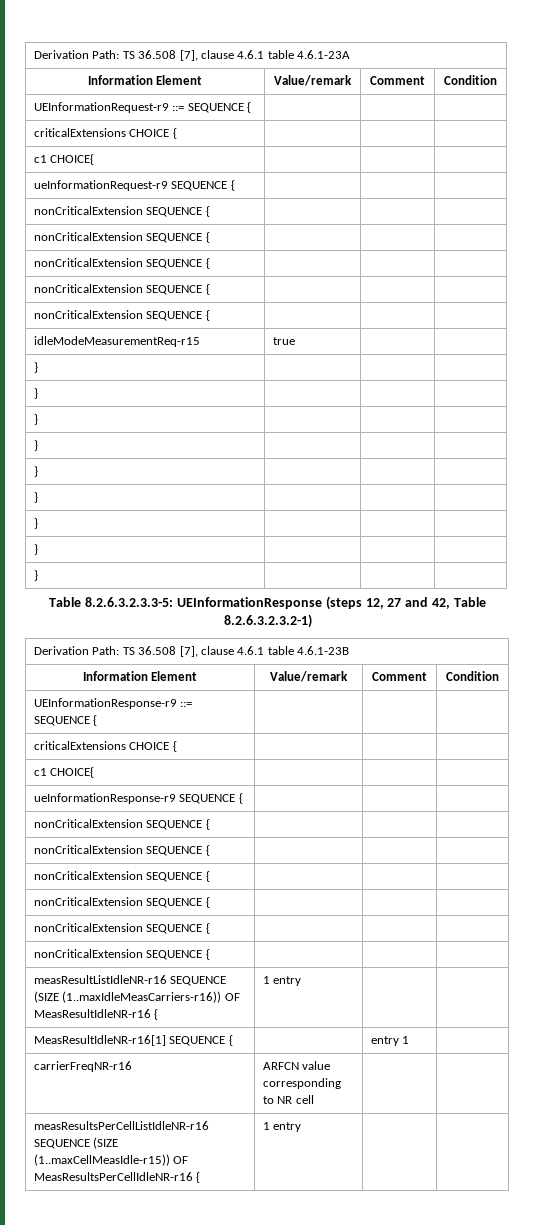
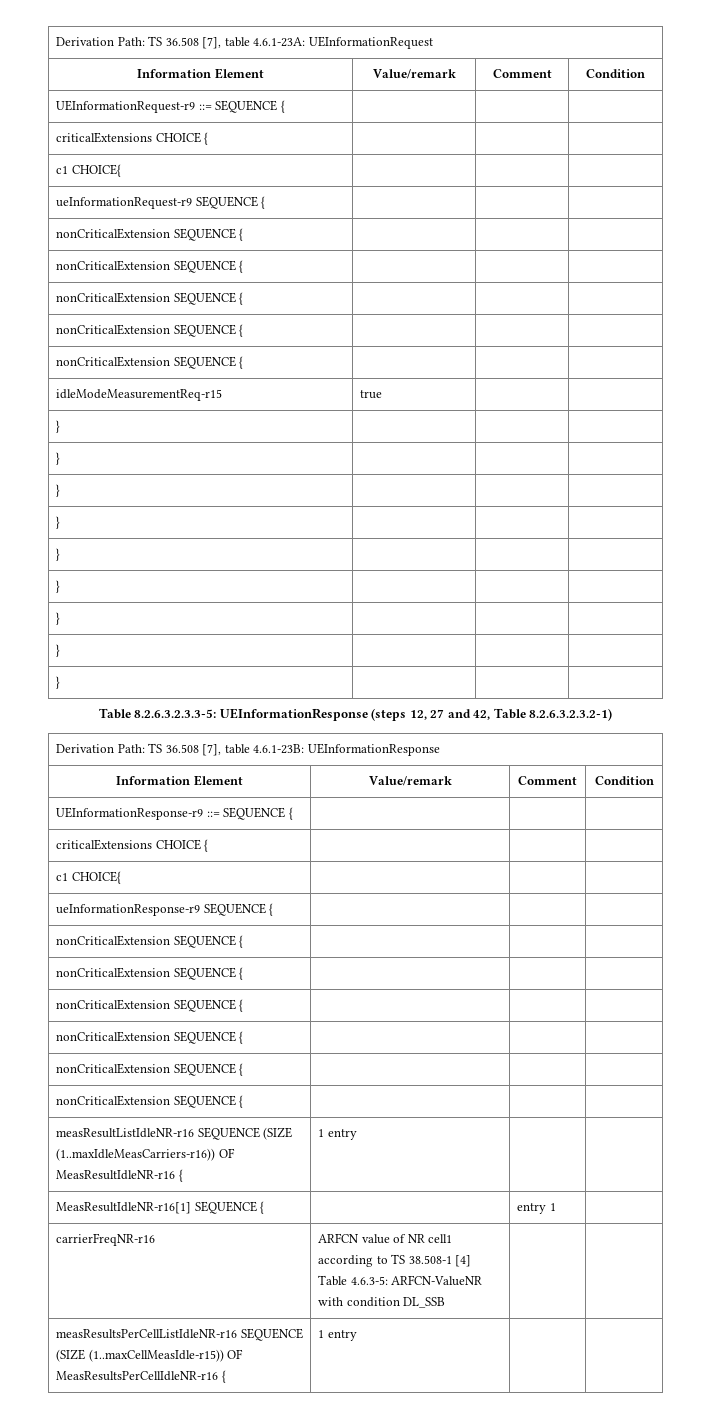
- Derivation Path: TS 36.508 [7], clause 4.6.1 table 4.6.1-23A
+ Derivation Path: TS 36.508 [7], table 4.6.1-23A: UEInformationRequest
- Derivation Path: TS 36.508 [7], clause 4.6.1 table 4.6.1-23B
+ Derivation Path: TS 36.508 [7], table 4.6.1-23B: UEInformationResponse
- carrierFreqNR-r16 | ARFCN value corresponding to NR cell | |
+ carrierFreqNR-r16 | ARFCN value of NR cell1 according to TS 38.508-1 [4] Table 4.6.3-5: ARFCN-ValueNR with condition DL_SSB | |

